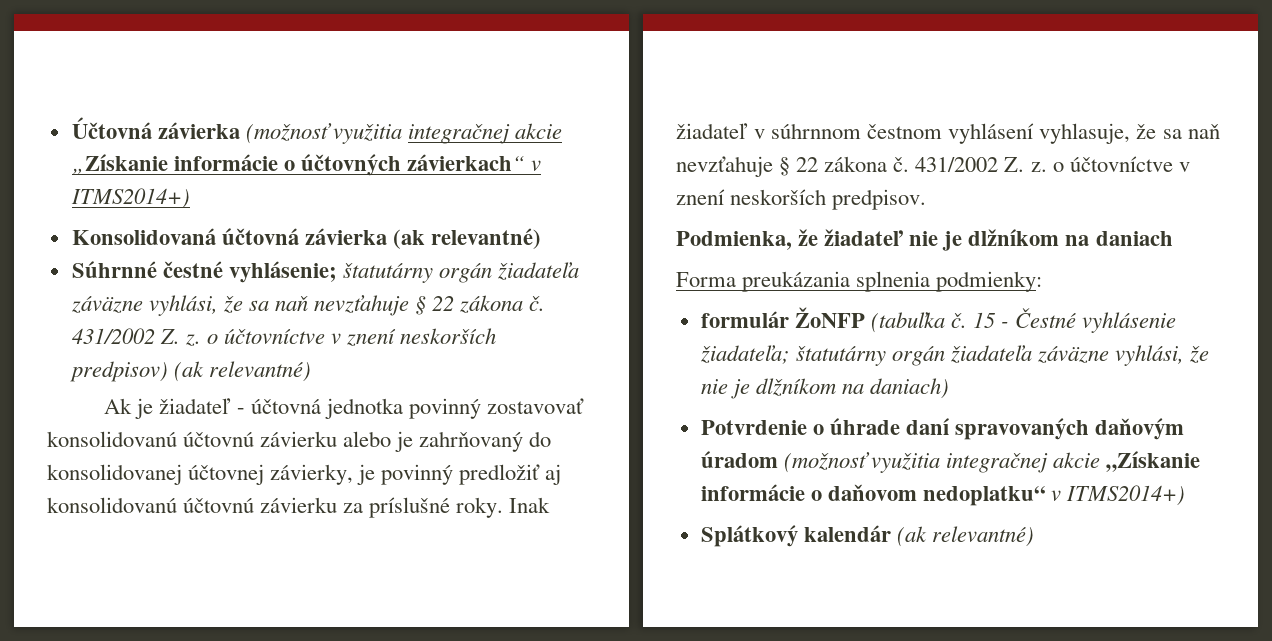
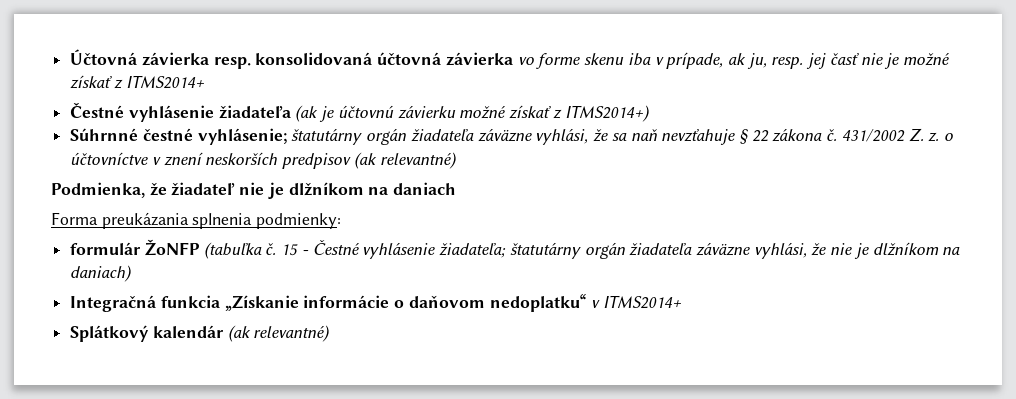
- Účtovná závierka (možnosť využitia integračnej akcie „Získanie informácie o účtovných závierkach“ v ITMS2014+)
- Konsolidovaná účtovná závierka (ak relevantné)
+ Účtovná závierka resp. konsolidovaná účtovná závierka vo forme skenu iba v prípade, ak ju, resp. jej časť nie je možné získať z ITMS2014+
+ Čestné vyhlásenie žiadateľa (ak je účtovnú závierku možné získať z ITMS2014+)
- 431/2002 Z. z. o účtovníctve v znení neskorších predpisov) (ak relevantné)
- Ak je žiadateľ - účtovná jednotka povinný zostavovať konsolidovanú účtovnú závierku alebo je zahrňovaný do konsolidovanej účtovnej závierky, je povinný predložiť aj konsolidovanú účtovnú závierku za príslušné roky. Inak žiadateľ v súhrnnom čestnom vyhlásení vyhlasuje, že sa naň nevzťahuje § 22 zákona č. 431/2002 Z. z. o účtovníctve v znení neskorších predpisov.
+ 431/2002 Z. z. o účtovníctve v znení neskorších predpisov (ak relevantné)
- Potvrdenie o úhrade daní spravovaných daňovým úradom (možnosť využitia integračnej akcie „Získanie informácie o daňovom nedoplatku“ v ITMS2014+)
+ Integračná funkcia „Získanie informácie o daňovom nedoplatku“ v ITMS2014+

